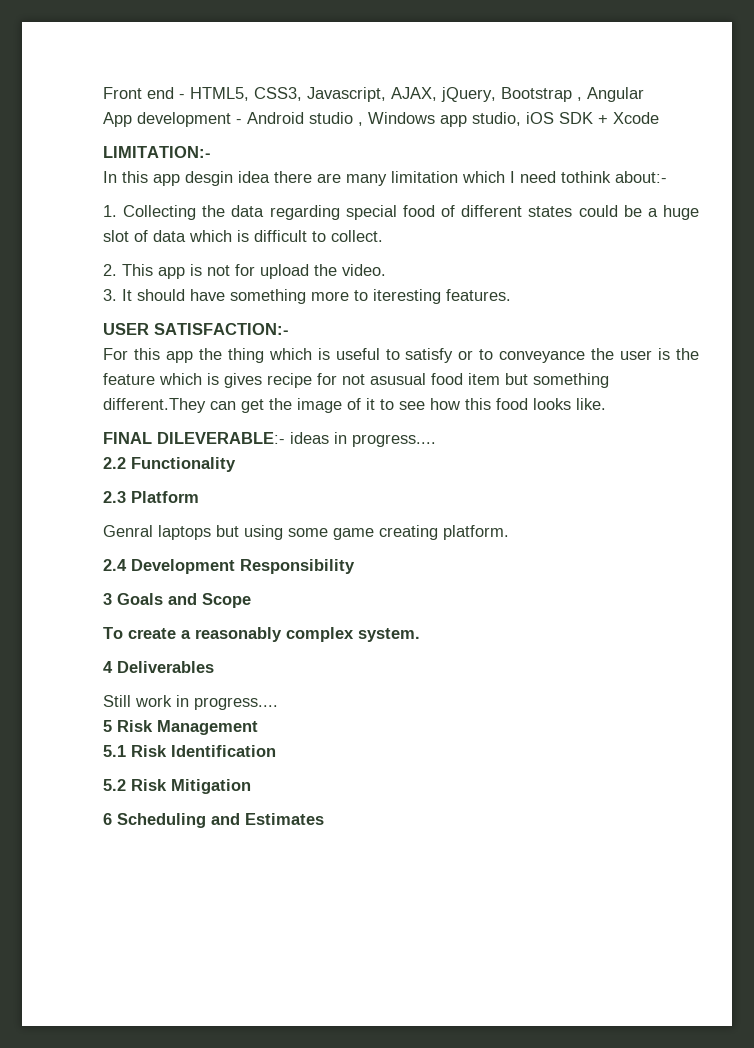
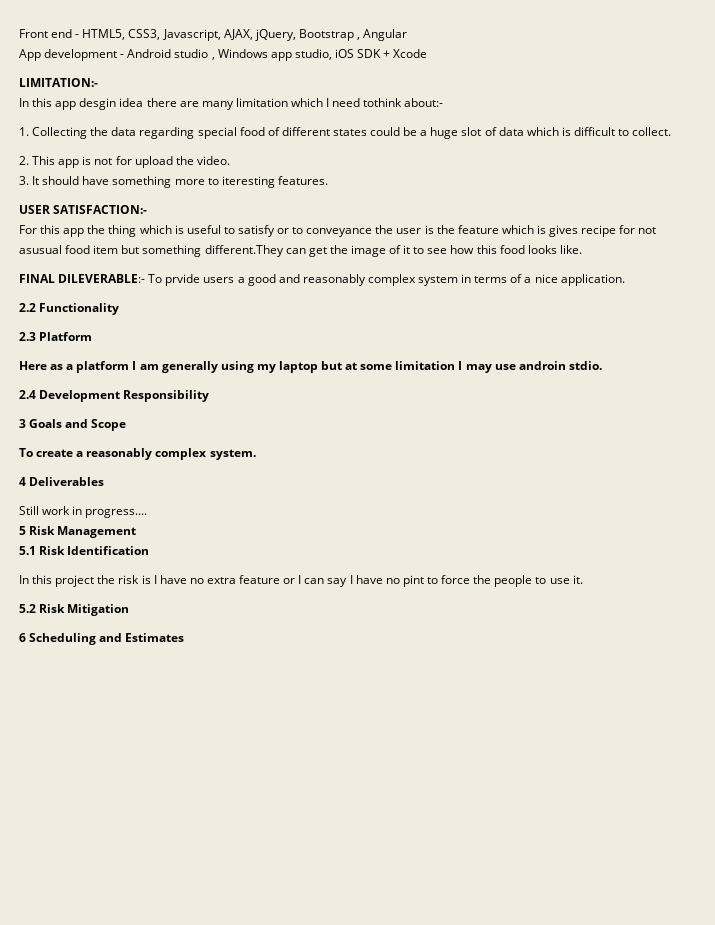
- FINAL DILEVERABLE:- ideas in progress....
+ FINAL DILEVERABLE:- To prvide users a good and reasonably complex system in terms of a nice application.
  2.2 Functionality
  2.3 Platform
- Genral laptops but using some game creating platform.
+ Here as a platform I am generally using my laptop but at some limitation I may use androin stdio.
+ In this project the risk is I have no extra feature or I can say I have no pint to force the people to use it.

